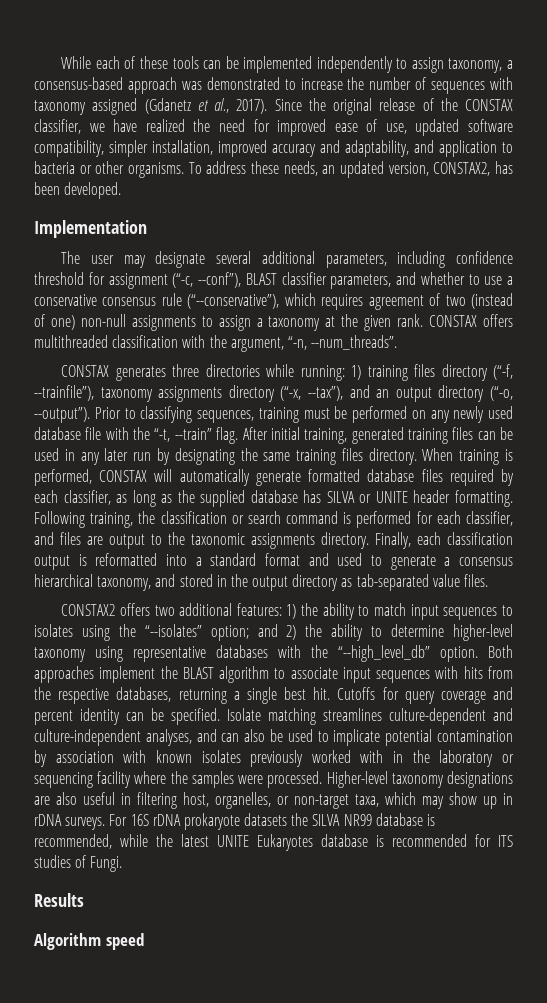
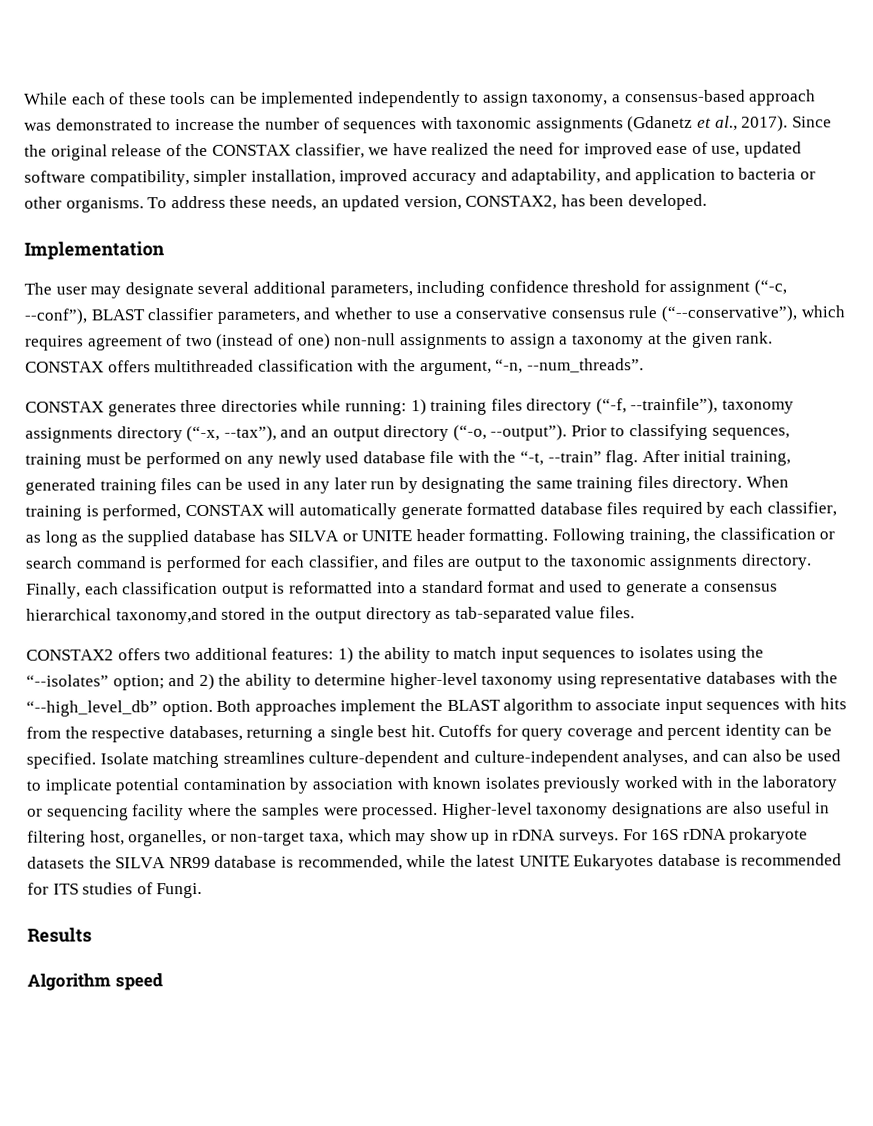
- While each of these tools can be implemented independently to assign taxonomy, a consensus-based approach was demonstrated to increase the number of sequences with taxonomy assigned (Gdanetz et al., 2017).
+ While each of these tools can be implemented independently to assign taxonomy, a consensus-based approach was demonstrated to increase the number of sequences with taxonomic assignments (Gdanetz et al., 2017).
- Finally, each classification output is reformatted into a standard format and used to generate a consensus hierarchical taxonomy, and stored in the output directory as tab-separated value files.
+ Finally, each classification output is reformatted into a standard format and used to generate a consensus hierarchical taxonomy,and stored in the output directory as tab-separated value files.

